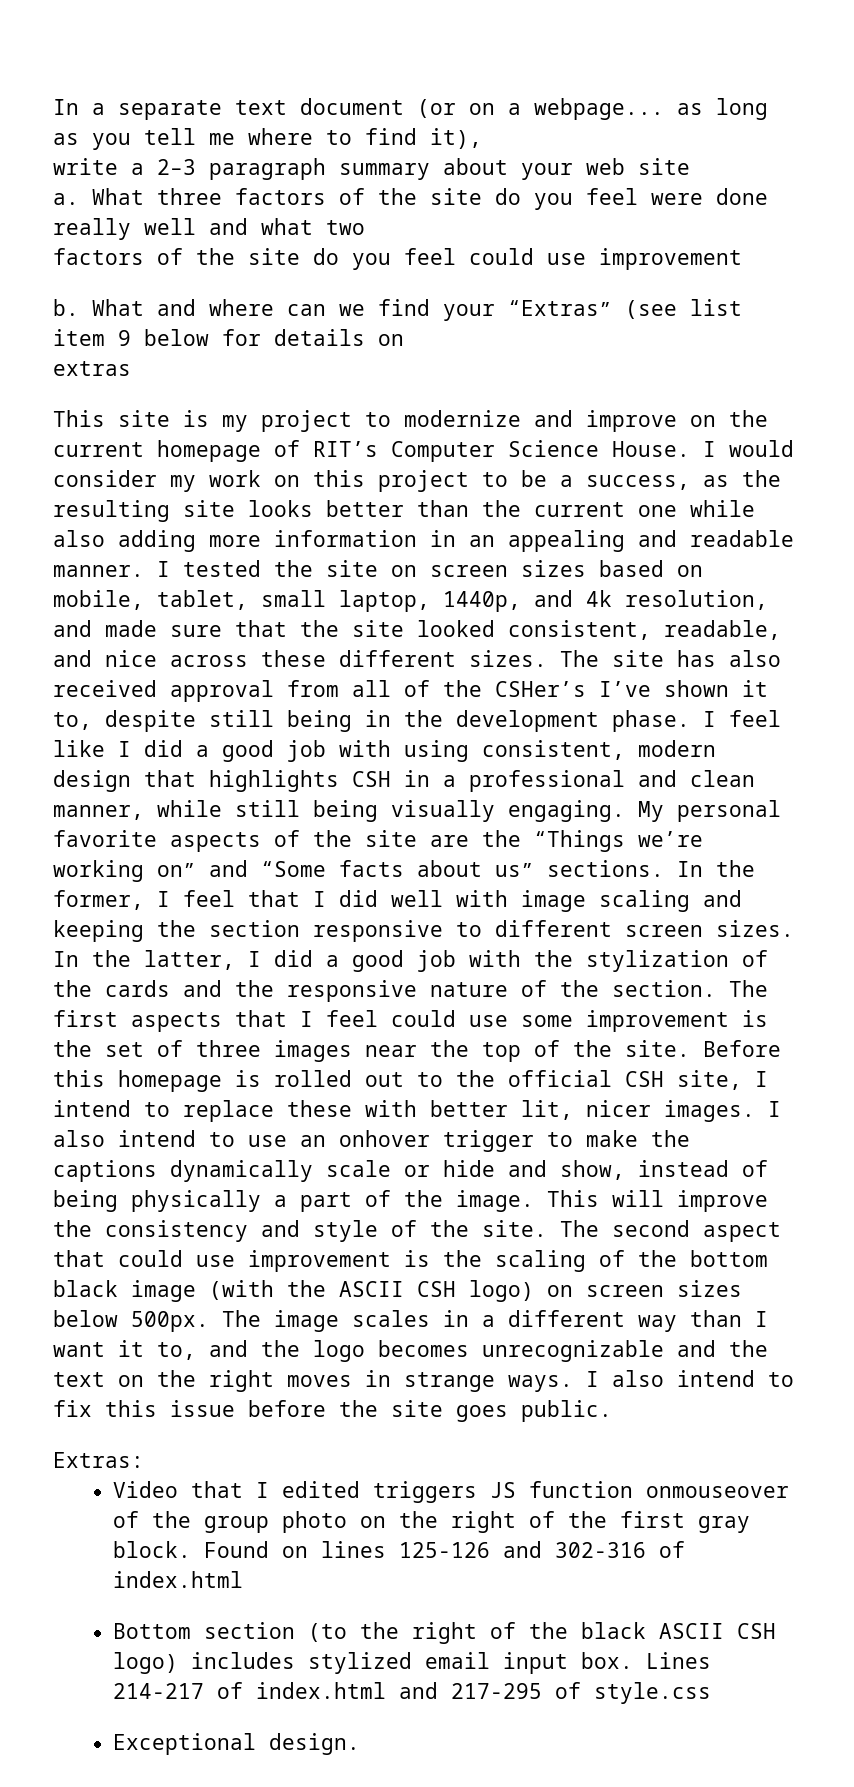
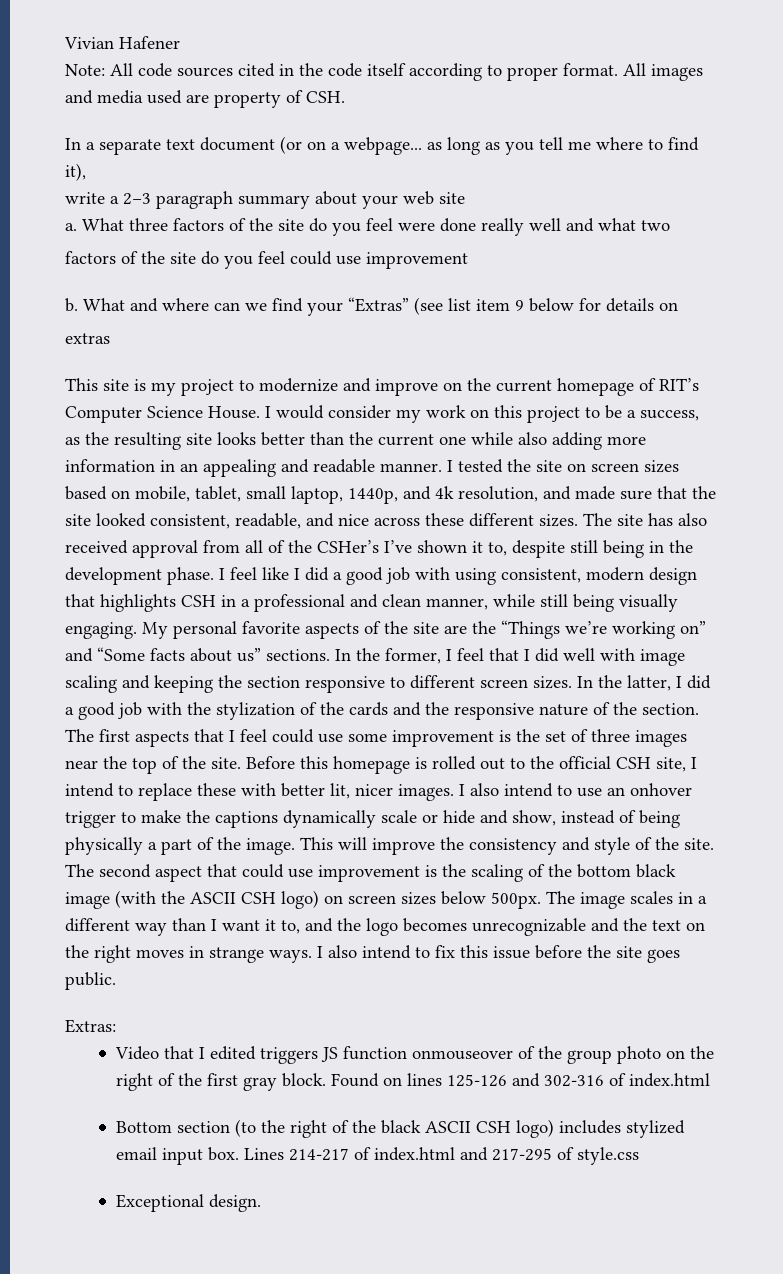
+ Vivian Hafener
+ Note: All code sources cited in the code itself according to proper format. All images and media used are property of CSH.

